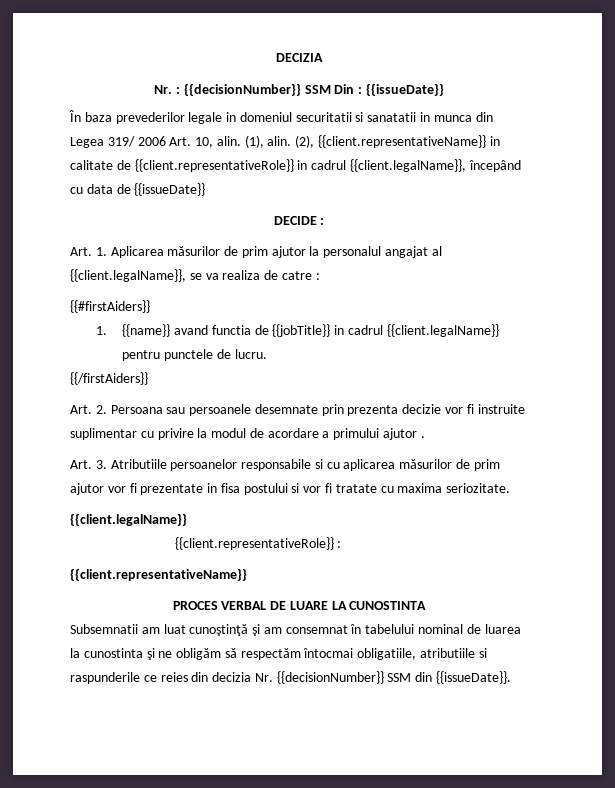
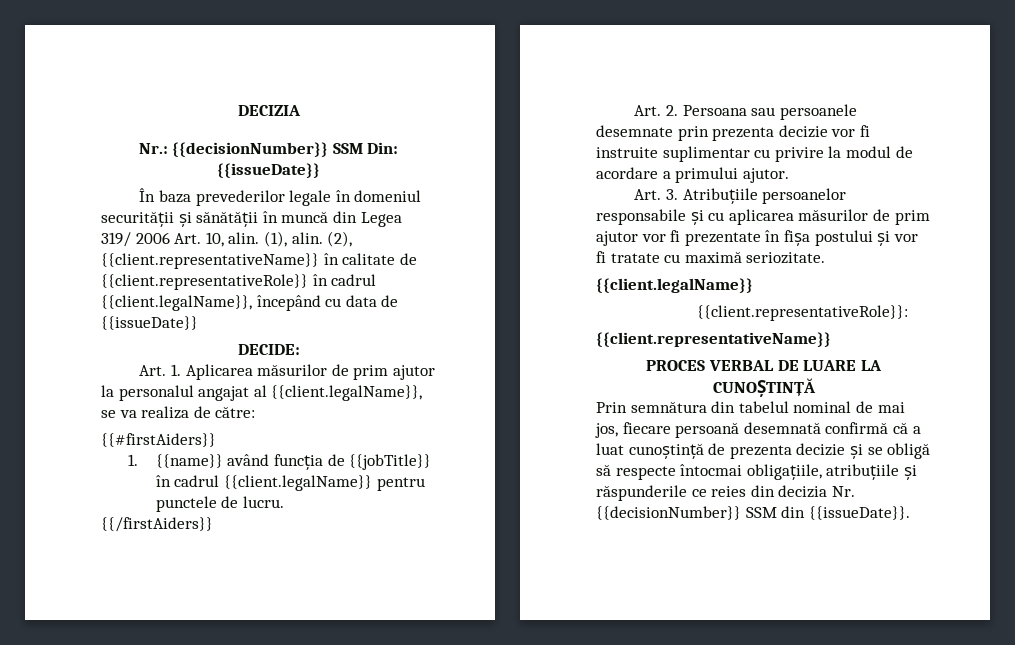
- Nr. : {{decisionNumber}} SSM Din : {{issueDate}}
+ Nr.: {{decisionNumber}} SSM Din: {{issueDate}}
- În baza prevederilor legale in domeniul securitatii si sanatatii in munca din Legea 319/ 2006 Art. 10, alin.
+ În baza prevederilor legale în domeniul securității și sănătății în muncă din Legea 319/ 2006 Art. 10, alin.
- (2), {{client.representativeName}} in calitate de {{client.representativeRole}} in cadrul {{client.legalName}}, începând cu data de {{issueDate}}
+ (2), {{client.representativeName}} în calitate de {{client.representativeRole}} în cadrul {{client.legalName}}, începând cu data de {{issueDate}}
- DECIDE :
+ DECIDE:
- Art. 1. Aplicarea măsurilor de prim ajutor la personalul angajat al {{client.legalName}}, se va realiza de catre :
+ Art. 1. Aplicarea măsurilor de prim ajutor la personalul angajat al {{client.legalName}}, se va realiza de către:
- 1. {{name}} avand functia de {{jobTitle}} in cadrul {{client.legalName}} pentru punctele de lucru.
+ 1. {{name}} având funcția de {{jobTitle}} în cadrul {{client.legalName}} pentru punctele de lucru.
- Art. 2. Persoana sau persoanele desemnate prin prezenta decizie vor fi instruite suplimentar cu privire la modul de acordare a primului ajutor .
+ Art. 2. Persoana sau persoanele desemnate prin prezenta decizie vor fi instruite suplimentar cu privire la modul de acordare a primului ajutor.
- Art. 3. Atributiile persoanelor responsabile si cu aplicarea măsurilor de prim ajutor vor fi prezentate in fisa postului si vor fi tratate cu maxima seriozitate.
+ Art. 3. Atribuțiile persoanelor responsabile și cu aplicarea măsurilor de prim ajutor vor fi prezentate în fișa postului și vor fi tratate cu maximă seriozitate.
- {{client.representativeRole}} :
+ {{client.representativeRole}}:
- PROCES VERBAL DE LUARE LA CUNOSTINTA
- Subsemnatii am luat cunoştinţă şi am consemnat în tabelului nominal de luarea la cunostinta şi ne obligăm să respectăm întocmai obligatiile, atributiile si raspunderile ce reies din decizia Nr. {{decisionNumber}} SSM din {{issueDate}}.
+ PROCES VERBAL DE LUARE LA CUNOȘTINȚĂ
+ Prin semnătura din tabelul nominal de mai jos, fiecare persoană desemnată confirmă că a luat cunoștință de prezenta decizie și se obligă să respecte întocmai obligațiile, atribuțiile și răspunderile ce reies din decizia Nr. {{decisionNumber}} SSM din {{issueDate}}.

